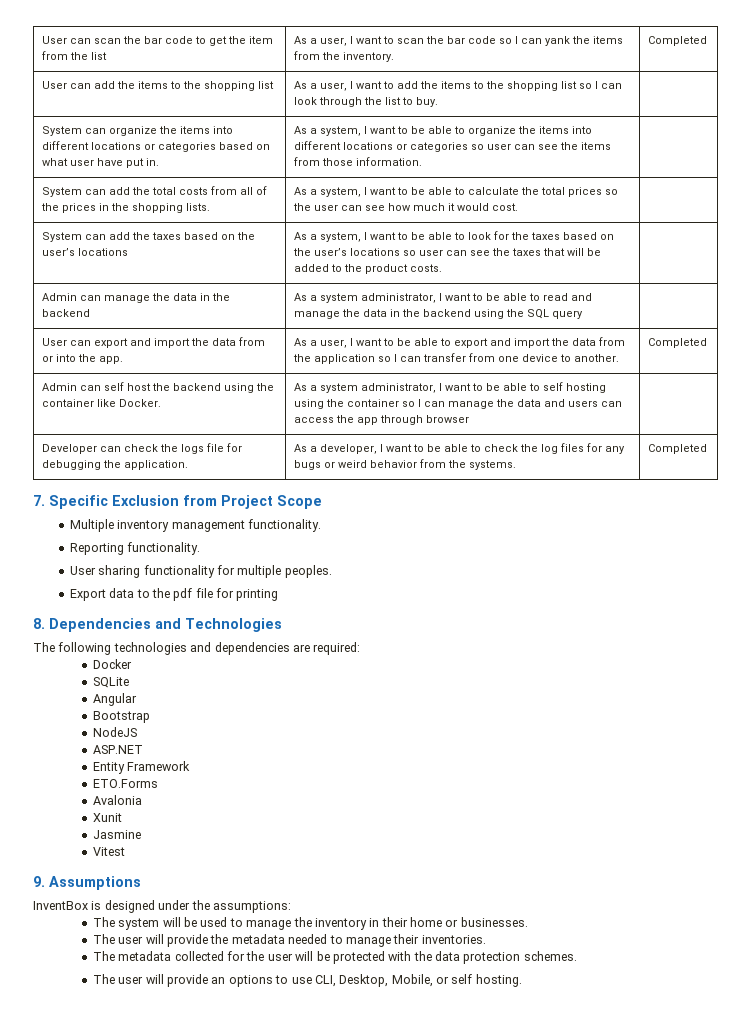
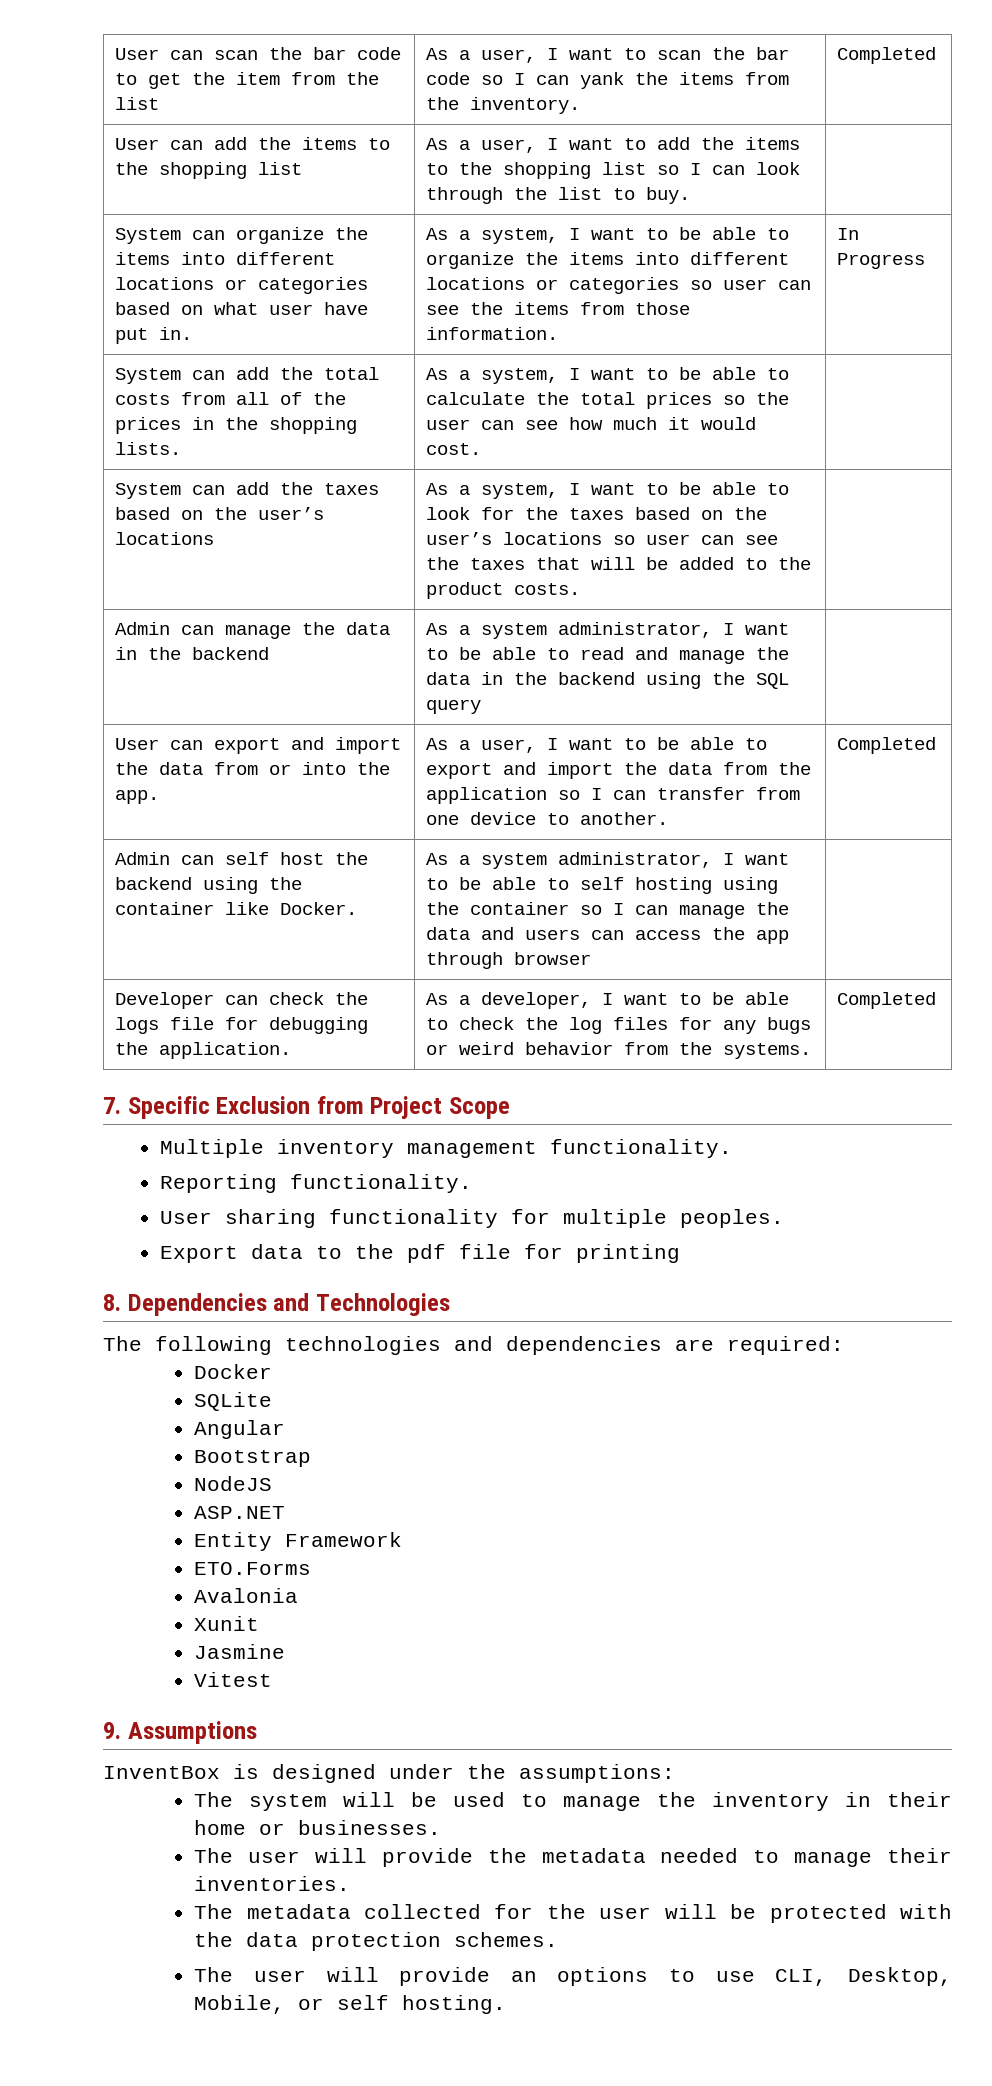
+ In Progress

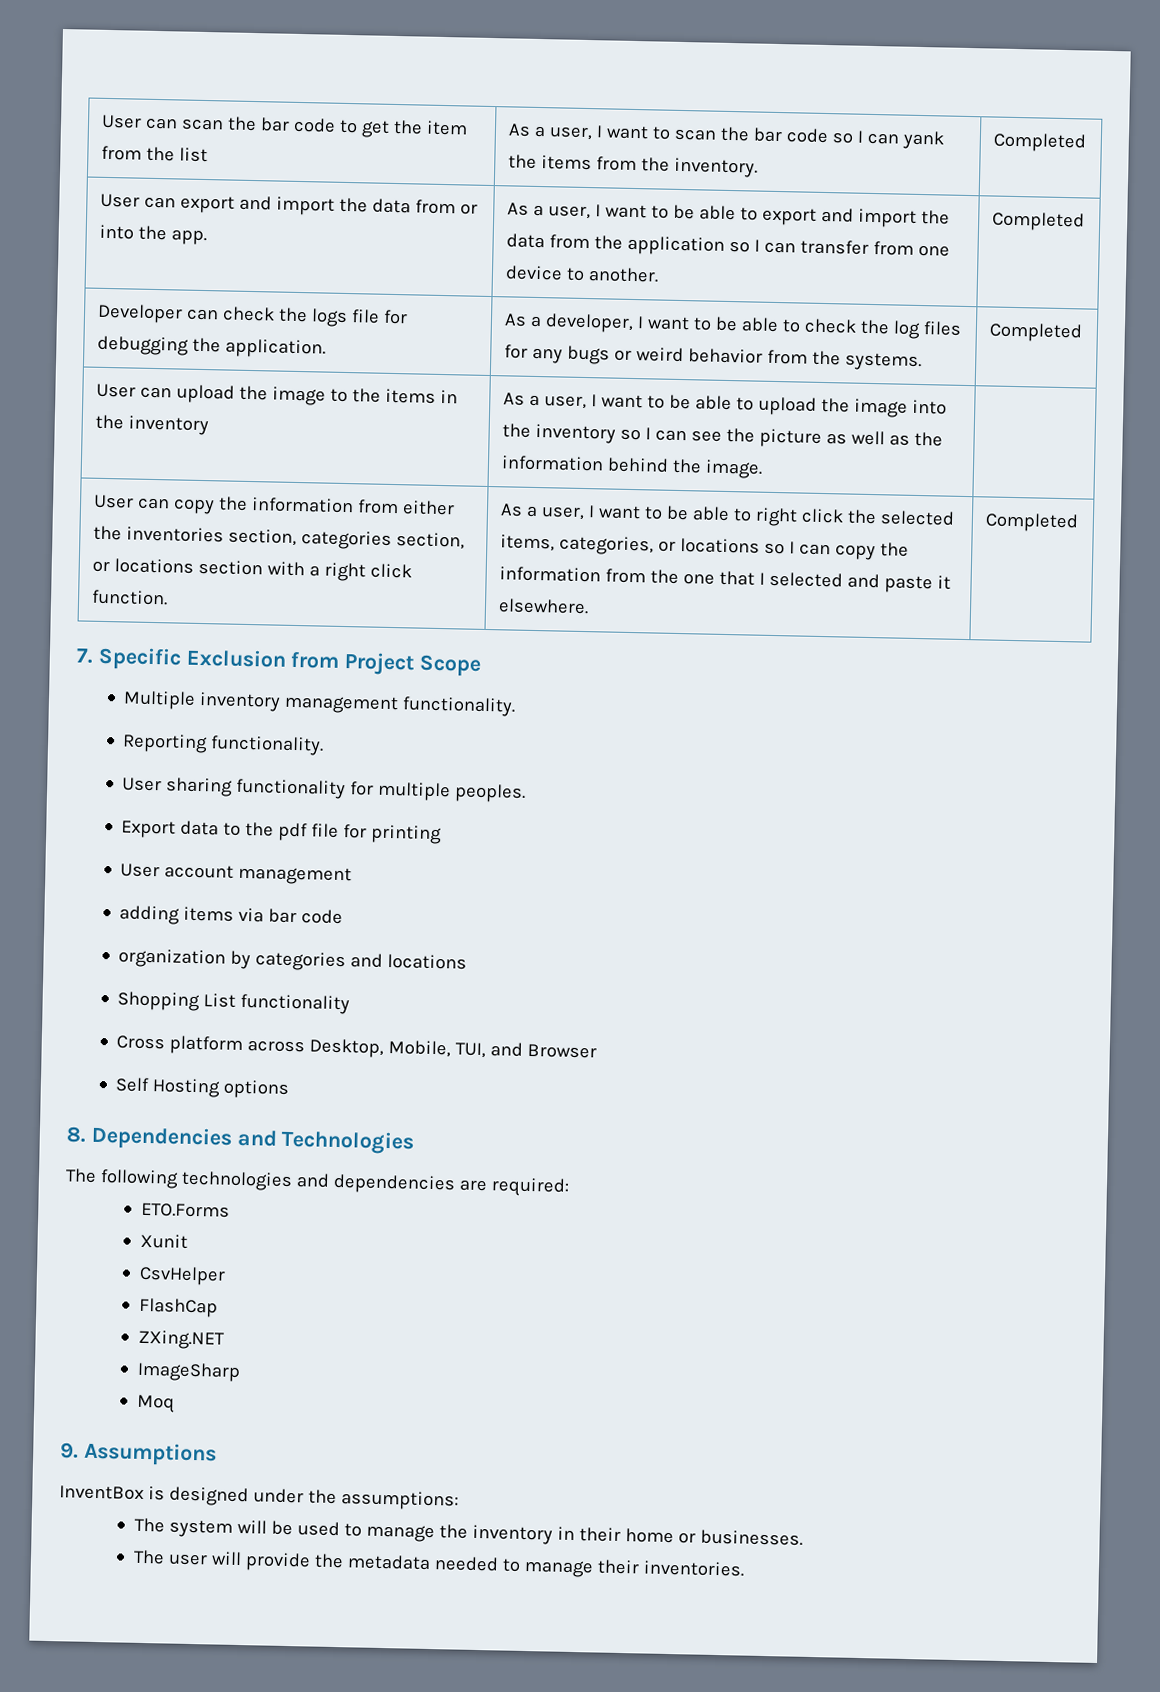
- User can add the items to the shopping list | As a user, I want to add the items to the shopping list so I can look through the list to buy. |
- System can organize the items into different locations or categories based on what user have put in. | As a system, I want to be able to organize the items into different locations or categories so user can see the items from those information. | In Progress
- System can add the total costs from all of the prices in the shopping lists. | As a system, I want to be able to calculate the total prices so the user can see how much it would cost. |
- System can add the taxes based on the user’s locations | As a system, I want to be able to look for the taxes based on the user’s locations so user can see the taxes that will be added to the product costs. |
- Admin can manage the data in the backend | As a system administrator, I want to be able to read and manage the data in the backend using the SQL query |
- Admin can self host the backend using the container like Docker. | As a system administrator, I want to be able to self hosting using the container so I can manage the data and users can access the app through browser |
+ User can upload the image to the items in the inventory | As a user, I want to be able to upload the image into the inventory so I can see the picture as well as the information behind the image. |
+ User can copy the information from either the inventories section, categories section, or locations section with a right click function. | As a user, I want to be able to right click the selected items, categories, or locations so I can copy the information from the one that I selected and paste it elsewhere. | Completed
+ User account management
+ adding items via bar code
+ organization by categories and locations
+ Shopping List functionality
+ Cross platform across Desktop, Mobile, TUI, and Browser
+ Self Hosting options
- Docker
- SQLite
- Angular
- Bootstrap
- NodeJS
- ASP.NET
- Entity Framework
- Avalonia
- Jasmine
- Vitest
+ CsvHelper
+ FlashCap
+ ZXing.NET
+ ImageSharp
+ Moq
- The metadata collected for the user will be protected with the data protection schemes.
- The user will provide an options to use CLI, Desktop, Mobile, or self hosting.

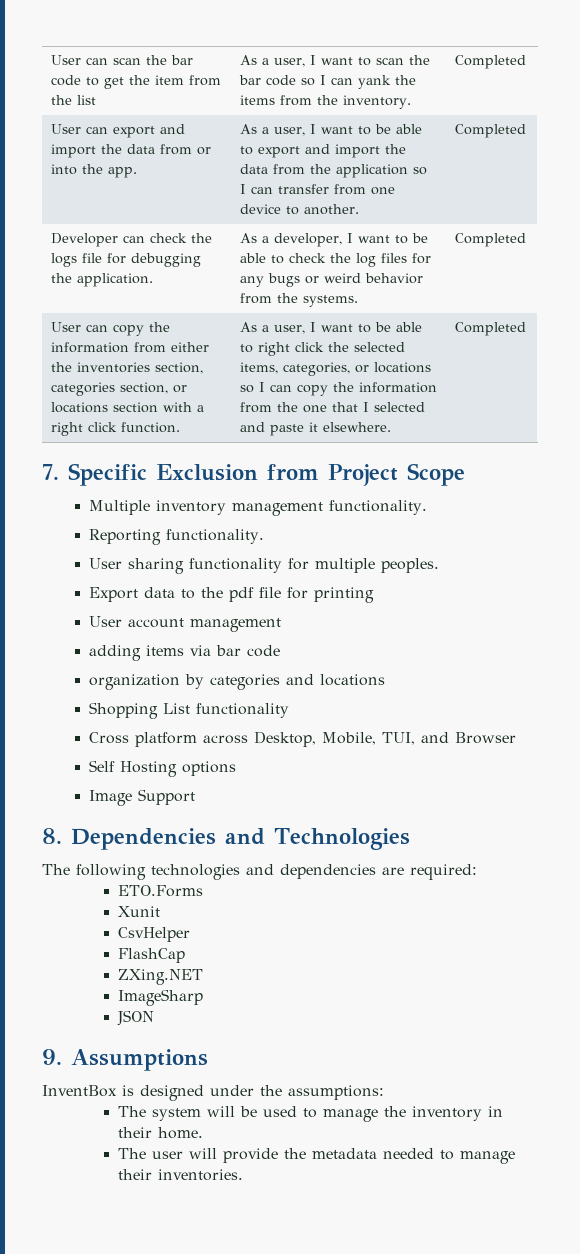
- User can upload the image to the items in the inventory | As a user, I want to be able to upload the image into the inventory so I can see the picture as well as the information behind the image. |
+ Image Support
- Moq
+ JSON
- The system will be used to manage the inventory in their home or businesses.
+ The system will be used to manage the inventory in their home.

